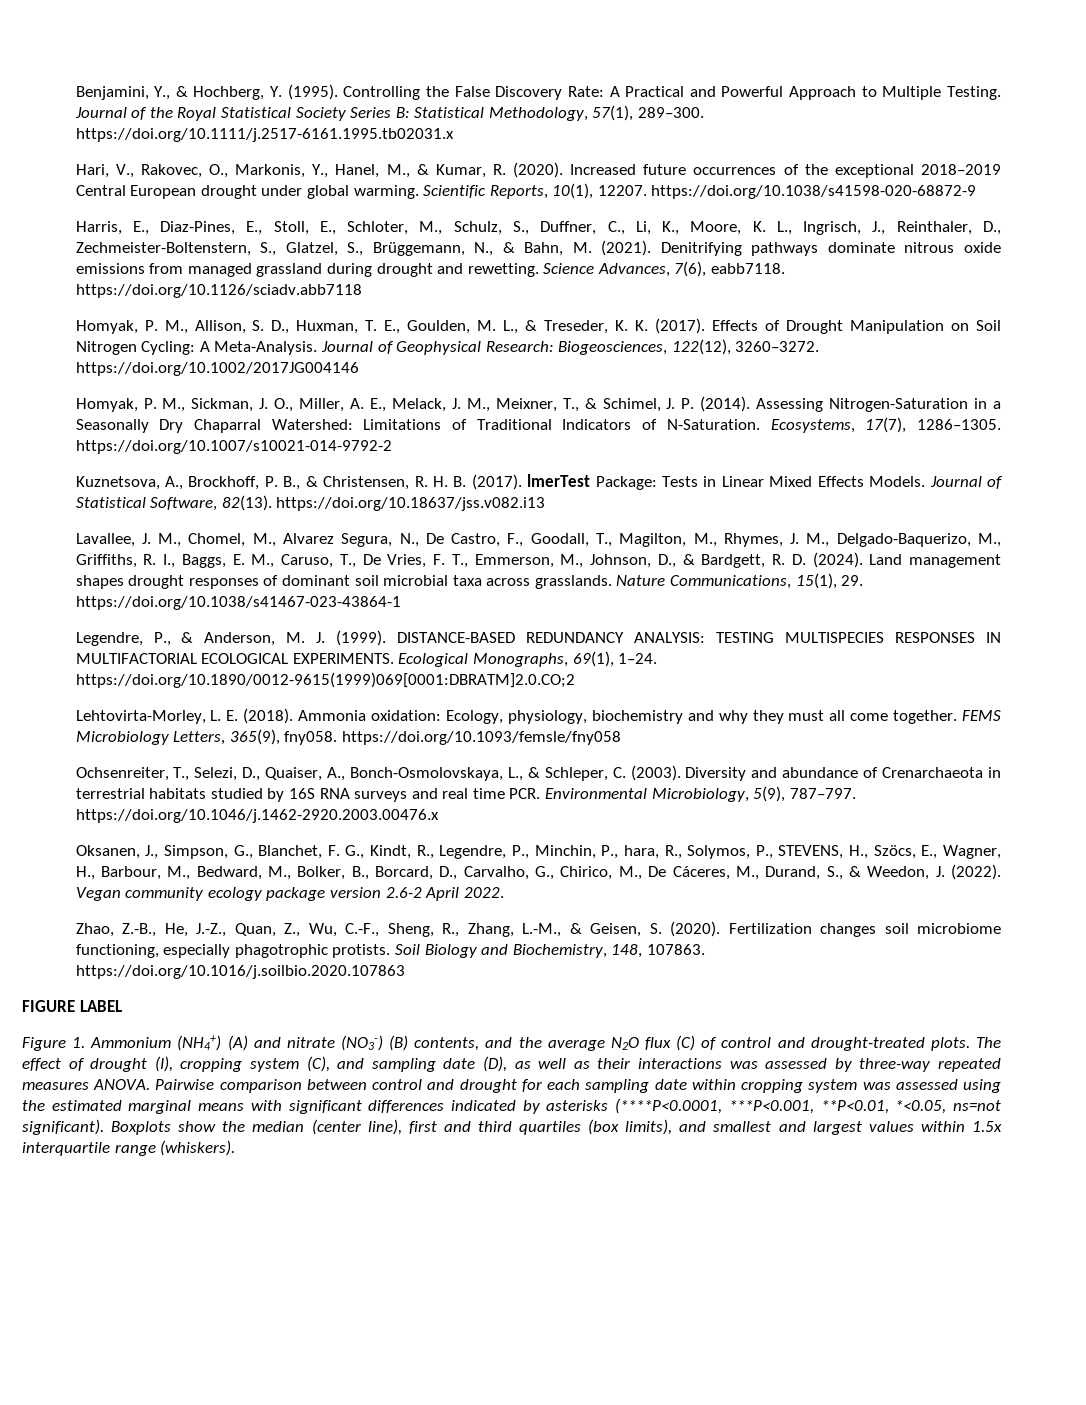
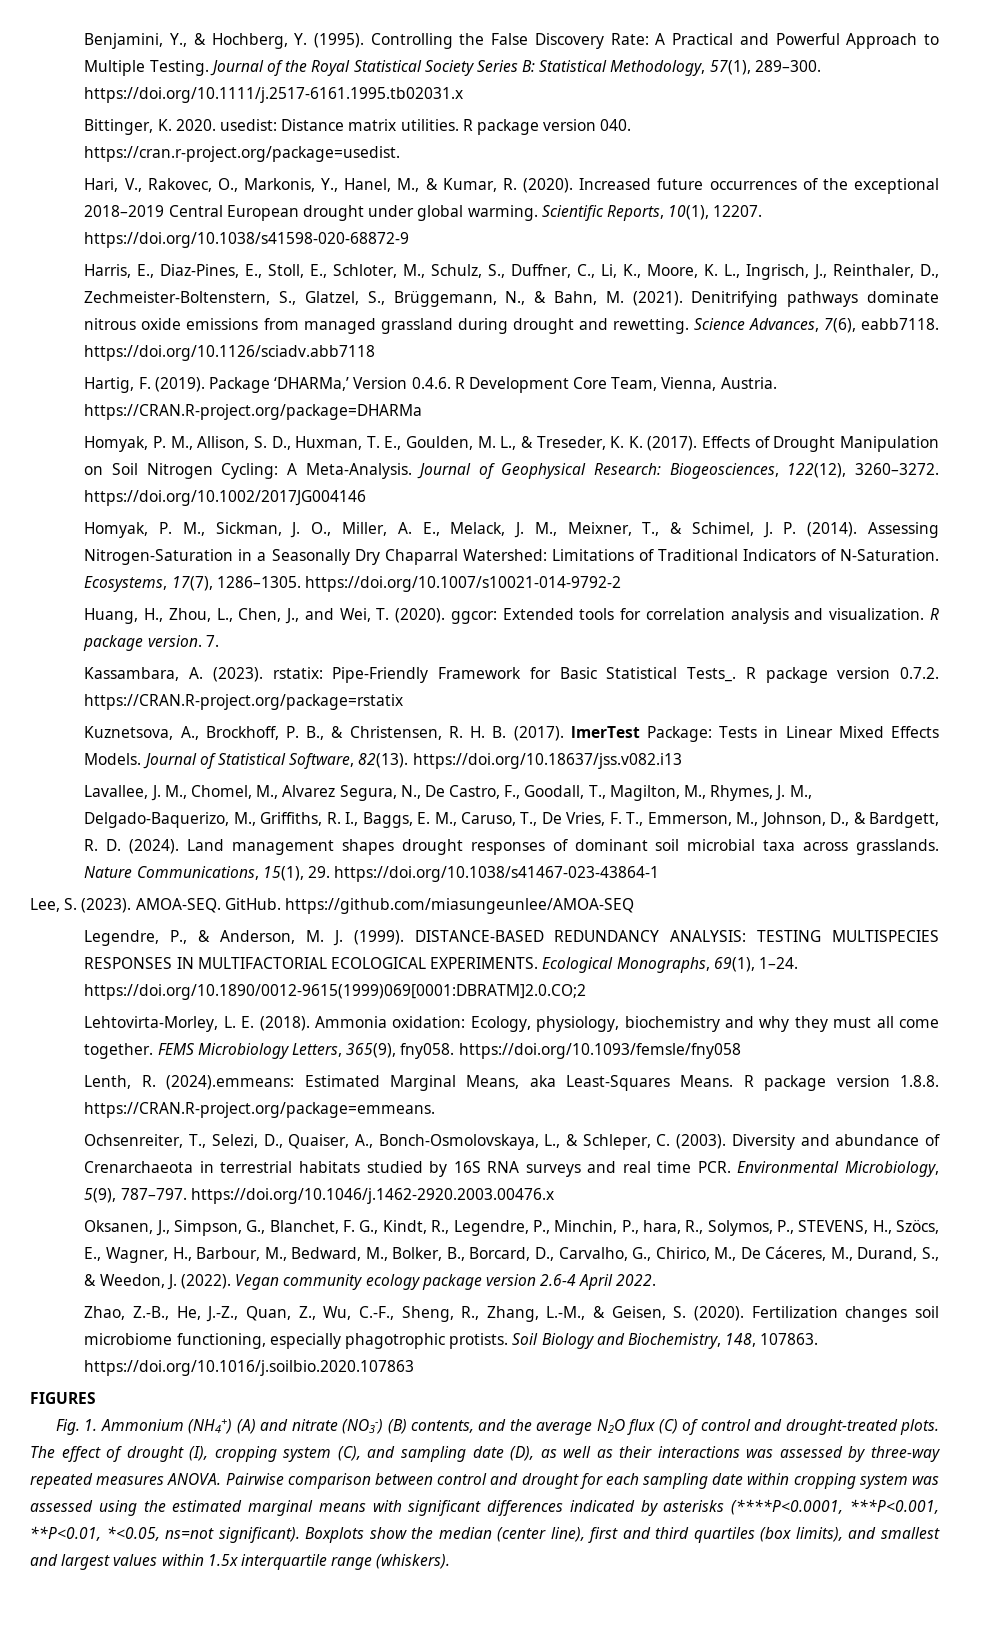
+ Bittinger, K. 2020. usedist: Distance matrix utilities. R package version 040. https://cran.r-project.org/package=usedist.
+ Hartig, F. (2019). Package ‘DHARMa,’ Version 0.4.6. R Development Core Team, Vienna, Austria. https://CRAN.R-project.org/package=DHARMa
+ Huang, H., Zhou, L., Chen, J., and Wei, T. (2020). ggcor: Extended tools for correlation analysis and visualization. R package version. 7.
+ Kassambara, A. (2023). rstatix: Pipe-Friendly Framework for Basic Statistical Tests_. R package version 0.7.2. https://CRAN.R-project.org/package=rstatix
+ Lee, S. (2023). AMOA-SEQ. GitHub. https://github.com/miasungeunlee/AMOA-SEQ
+ Lenth, R. (2024).emmeans: Estimated Marginal Means, aka Least-Squares Means. R package version 1.8.8. https://CRAN.R-project.org/package=emmeans.
- Vegan community ecology package version 2.6-2 April 2022.
+ Vegan community ecology package version 2.6-4 April 2022.
- FIGURE LABEL
- Figure 1. Ammonium (NH4+) (A) and nitrate (NO3-) (B) contents, and the average N2O flux (C) of control and drought-treated plots.
+ FIGURES
+ Fig. 1. Ammonium (NH4+) (A) and nitrate (NO3-) (B) contents, and the average N2O flux (C) of control and drought-treated plots.

